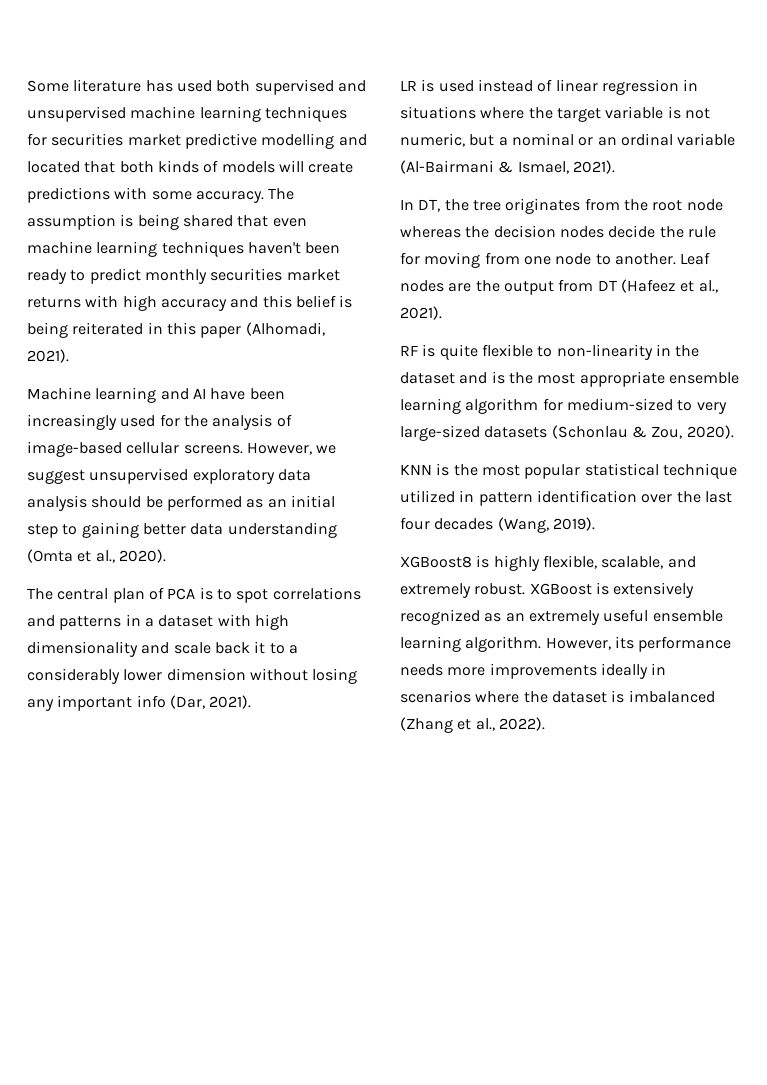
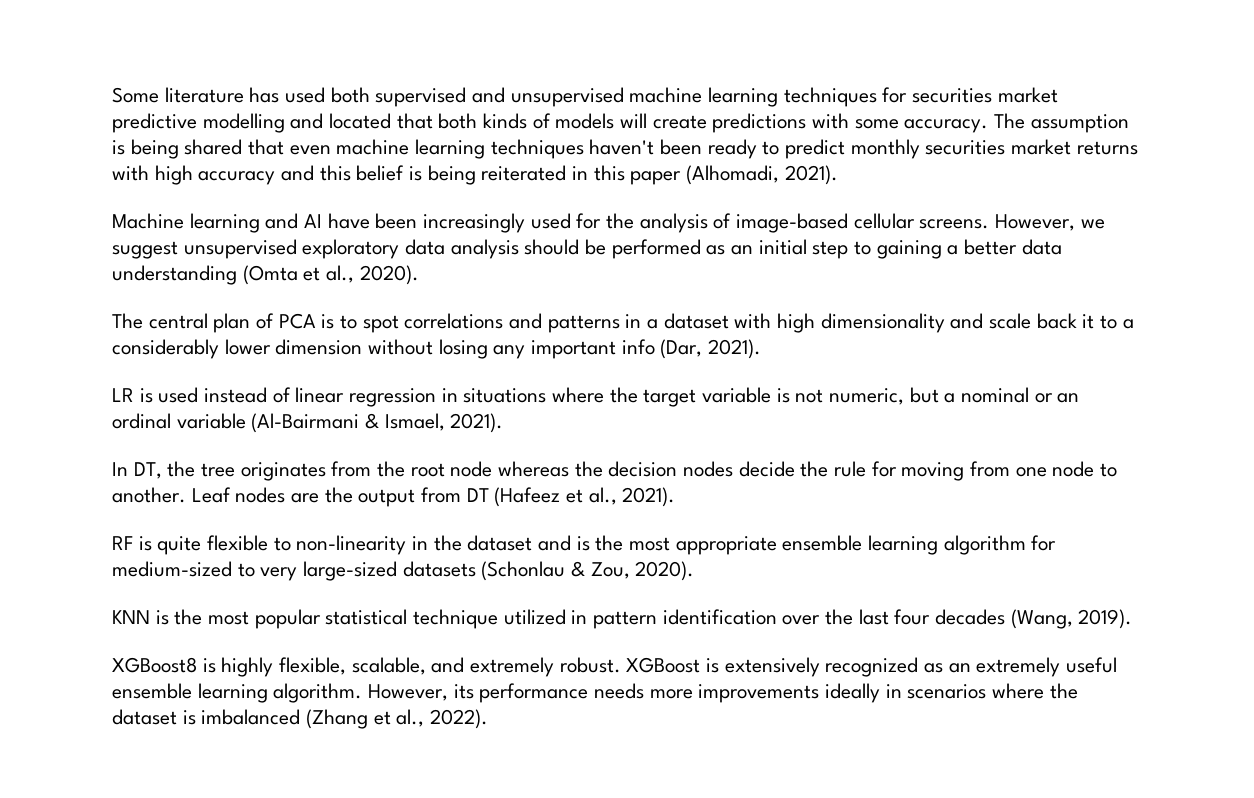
- However, we suggest unsupervised exploratory data analysis should be performed as an initial step to gaining better data understanding (Omta et al., 2020).
+ However, we suggest unsupervised exploratory data analysis should be performed as an initial step to gaining a better data understanding (Omta et al., 2020).

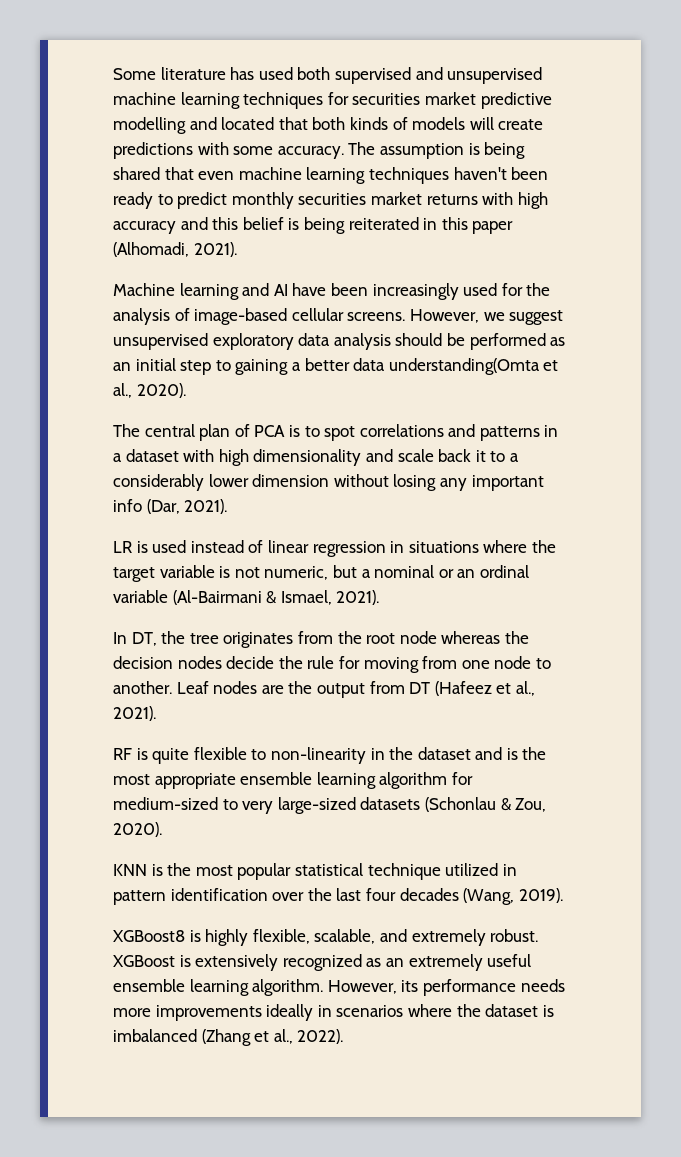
- However, we suggest unsupervised exploratory data analysis should be performed as an initial step to gaining a better data understanding (Omta et al., 2020).
+ However, we suggest unsupervised exploratory data analysis should be performed as an initial step to gaining a better data understanding(Omta et al., 2020).

